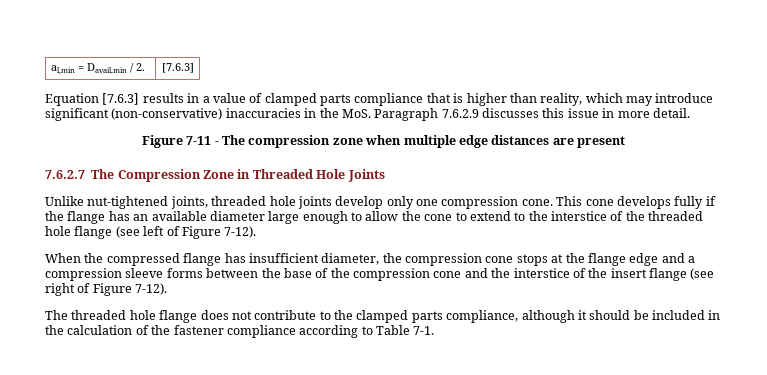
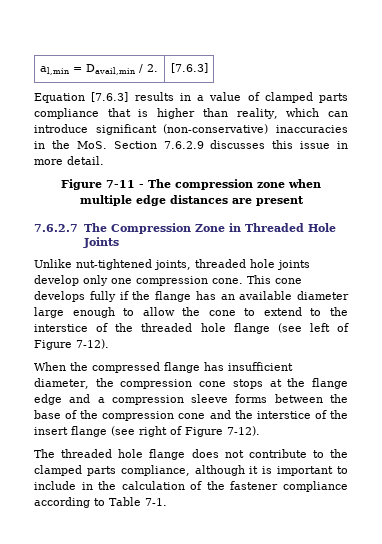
- Equation [7.6.3] results in a value of clamped parts compliance that is higher than reality, which may introduce significant (non-conservative) inaccuracies in the MoS. Paragraph 7.6.2.9 discusses this issue in more detail.
+ Equation [7.6.3] results in a value of clamped parts compliance that is higher than reality, which can introduce significant (non-conservative) inaccuracies in the MoS. Section 7.6.2.9 discusses this issue in more detail.
- The threaded hole flange does not contribute to the clamped parts compliance, although it should be included in the calculation of the fastener compliance according to Table 7-1.
+ The threaded hole flange does not contribute to the clamped parts compliance, although it is important to include in the calculation of the fastener compliance according to Table 7-1.

